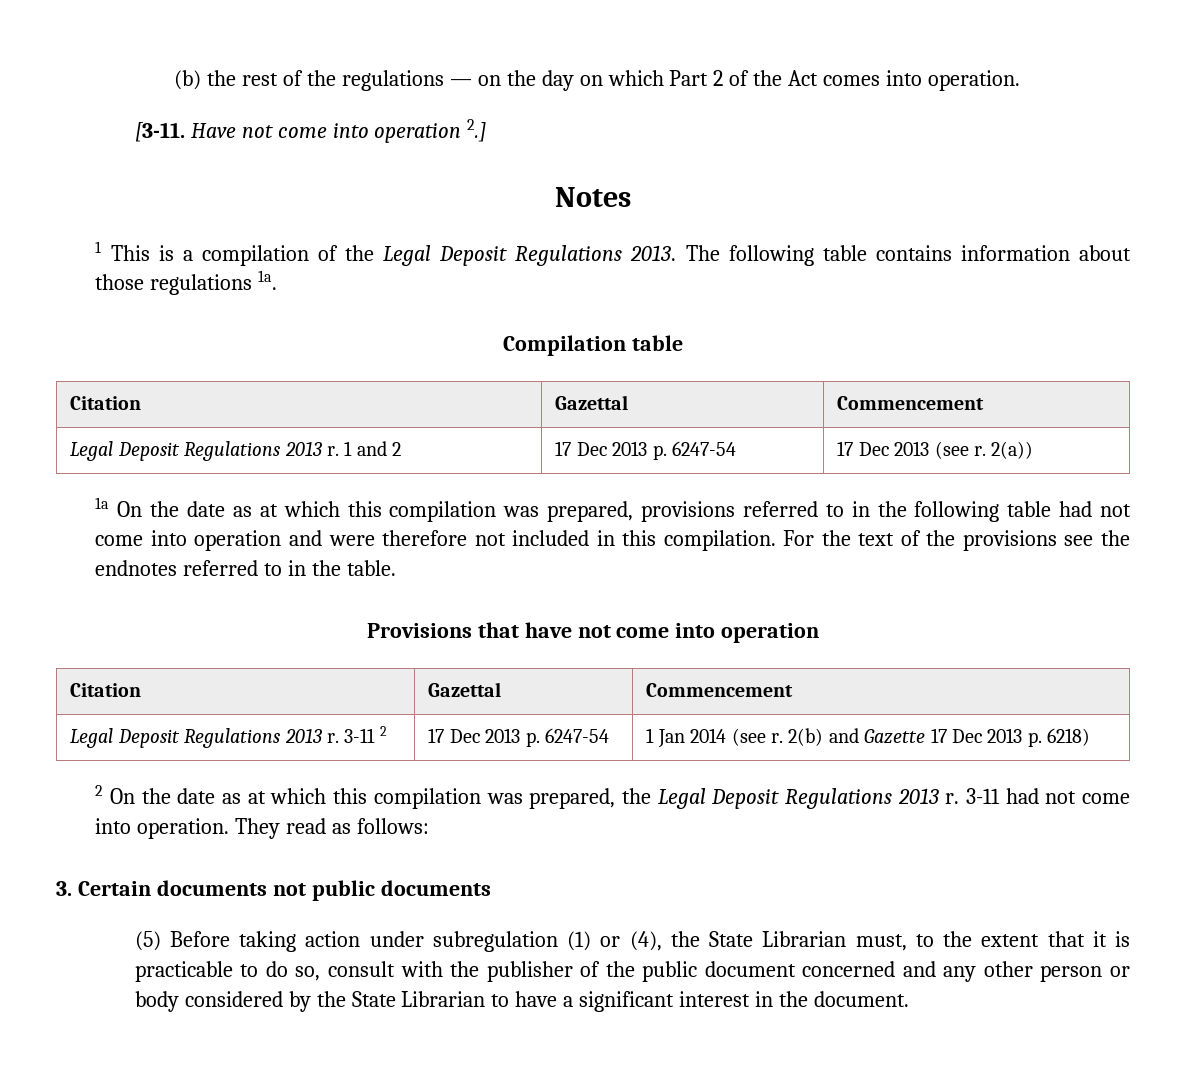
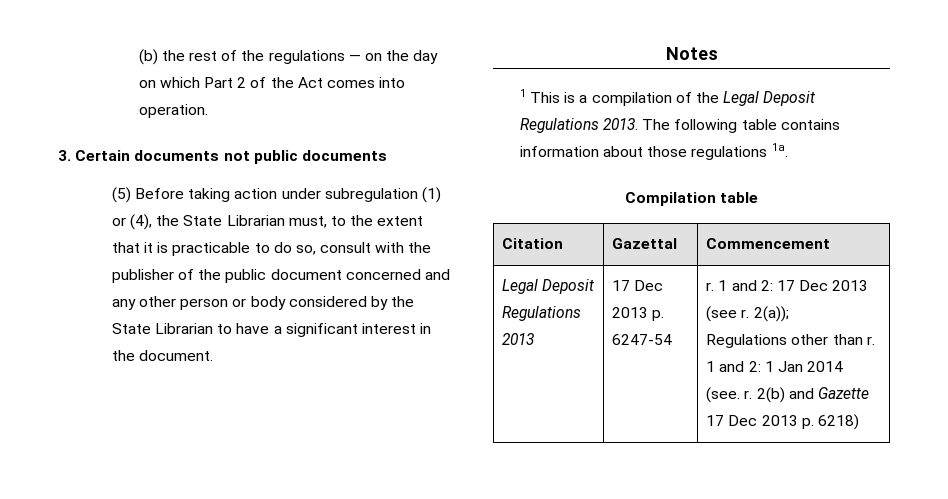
- [3-11. Have not come into operation 2.]
- Notes
- 1 This is a compilation of the Legal Deposit Regulations 2013. The following table contains information about those regulations 1a.
- Compilation table
- Citation | Gazettal | Commencement
- Legal Deposit Regulations 2013 r. 1 and 2 | 17 Dec 2013 p. 6247-54 | 17 Dec 2013 (see r. 2(a))
- 1a On the date as at which this compilation was prepared, provisions referred to in the following table had not come into operation and were therefore not included in this compilation. For the text of the provisions see the endnotes referred to in the table.
- Provisions that have not come into operation
- Citation | Gazettal | Commencement
- Legal Deposit Regulations 2013 r. 3-11 2 | 17 Dec 2013 p. 6247-54 | 1 Jan 2014 (see r. 2(b) and Gazette 17 Dec 2013 p. 6218)
- 2 On the date as at which this compilation was prepared, the Legal Deposit Regulations 2013 r. 3-11 had not come into operation. They read as follows:
+ Notes
+ 1 This is a compilation of the Legal Deposit Regulations 2013. The following table contains information about those regulations 1a.
+ Compilation table
+ Citation | Gazettal | Commencement
+ Legal Deposit Regulations 2013 | 17 Dec 2013 p. 6247-54 | r. 1 and 2: 17 Dec 2013 (see r. 2(a));
+ Regulations other than r. 1 and 2: 1 Jan 2014 (see. r. 2(b) and Gazette 17 Dec 2013 p. 6218)

